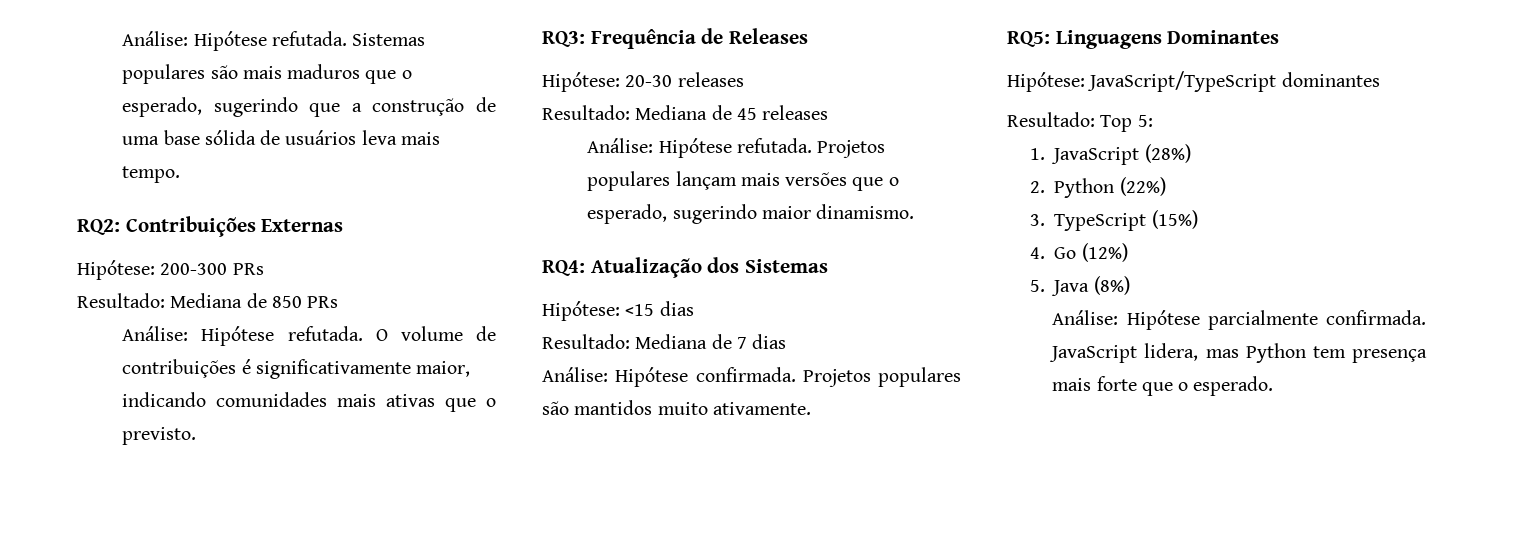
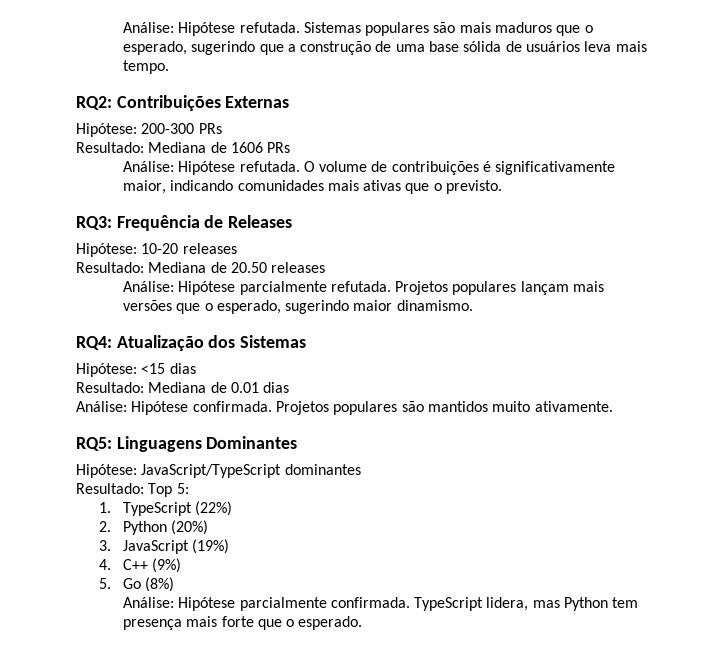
- Resultado: Mediana de 850 PRs
+ Resultado: Mediana de 1606 PRs
- Hipótese: 20-30 releases
+ Hipótese: 10-20 releases
- Resultado: Mediana de 45 releases
- Análise: Hipótese refutada.
+ Resultado: Mediana de 20.50 releases
+ Análise: Hipótese parcialmente refutada.
- Resultado: Mediana de 7 dias
+ Resultado: Mediana de 0.01 dias
- 1. JavaScript (28%)
+ 1. TypeScript (22%)
- 2. Python (22%)
+ 2. Python (20%)
- 3. TypeScript (15%)
- 4. Go (12%)
- 5. Java (8%)
+ 3. JavaScript (19%)
+ 4. C++ (9%)
+ 5. Go (8%)
- JavaScript lidera, mas Python tem presença mais forte que o esperado.
+ TypeScript lidera, mas Python tem presença mais forte que o esperado.

